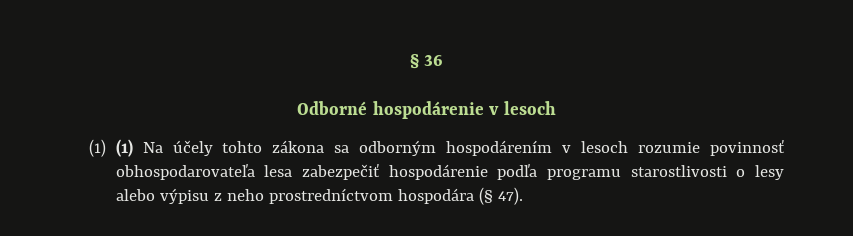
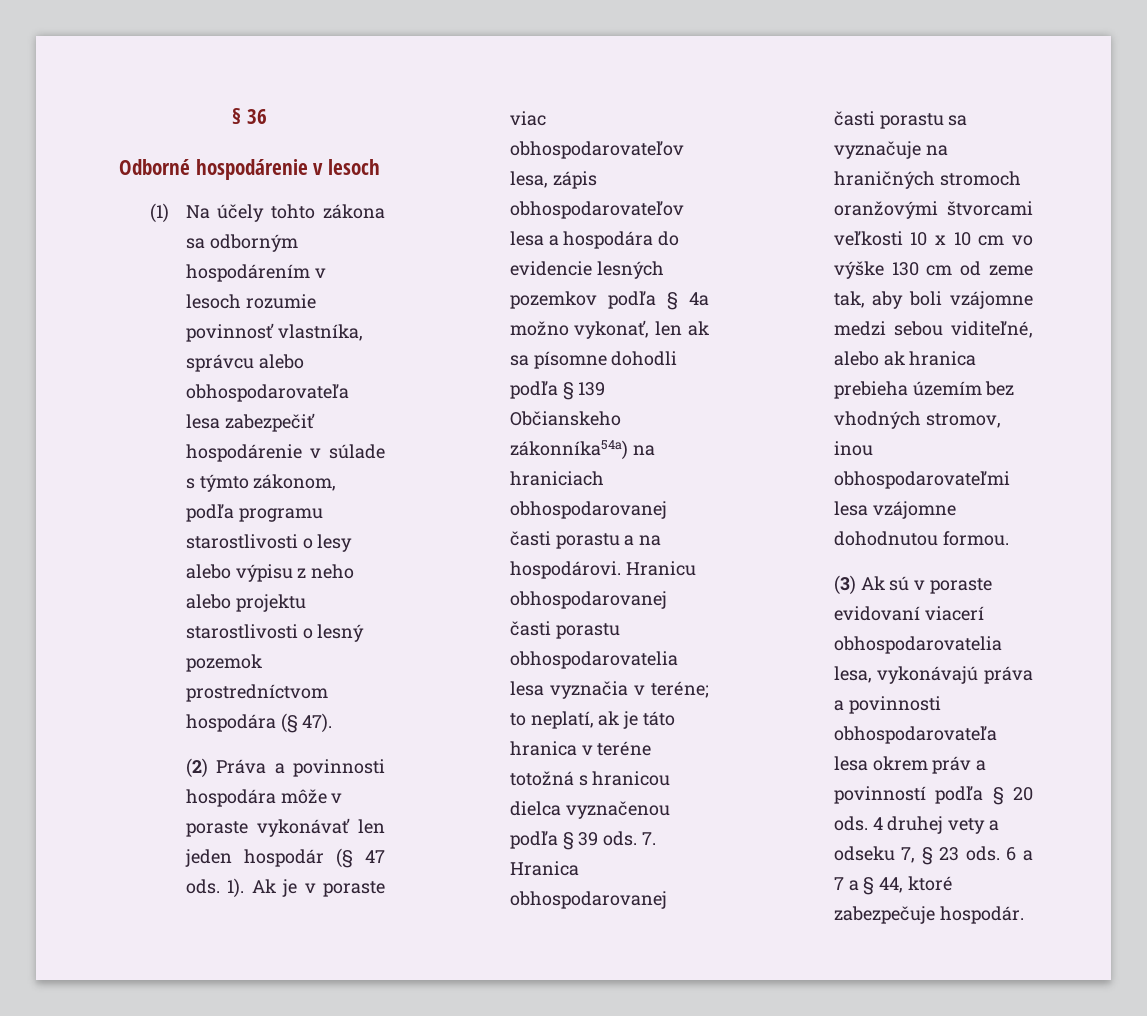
- (1) (1) Na účely tohto zákona sa odborným hospodárením v lesoch rozumie povinnosť obhospodarovateľa lesa zabezpečiť hospodárenie podľa programu starostlivosti o lesy alebo výpisu z neho prostredníctvom hospodára (§ 47).
+ (1) Na účely tohto zákona sa odborným hospodárením v lesoch rozumie povinnosť vlastníka, správcu alebo obhospodarovateľa lesa zabezpečiť hospodárenie v súlade s týmto zákonom, podľa programu starostlivosti o lesy alebo výpisu z neho alebo projektu starostlivosti o lesný pozemok prostredníctvom hospodára (§ 47).
+ (2) Práva a povinnosti hospodára môže v poraste vykonávať len jeden hospodár (§ 47 ods. 1). Ak je v poraste viac obhospodarovateľov lesa, zápis obhospodarovateľov lesa a hospodára do evidencie lesných pozemkov podľa § 4a možno vykonať, len ak sa písomne dohodli podľa § 139 Občianskeho zákonníka54a) na hraniciach obhospodarovanej časti porastu a na hospodárovi. Hranicu obhospodarovanej časti porastu obhospodarovatelia lesa vyznačia v teréne; to neplatí, ak je táto hranica v teréne totožná s hranicou dielca vyznačenou podľa § 39 ods. 7. Hranica obhospodarovanej časti porastu sa vyznačuje na hraničných stromoch oranžovými štvorcami veľkosti 10 x 10 cm vo výške 130 cm od zeme tak, aby boli vzájomne medzi sebou viditeľné, alebo ak hranica prebieha územím bez vhodných stromov, inou obhospodarovateľmi lesa vzájomne dohodnutou formou.
+ (3) Ak sú v poraste evidovaní viacerí obhospodarovatelia lesa, vykonávajú práva a povinnosti obhospodarovateľa lesa okrem práv a povinností podľa § 20 ods. 4 druhej vety a odseku 7, § 23 ods. 6 a 7 a § 44, ktoré zabezpečuje hospodár.

